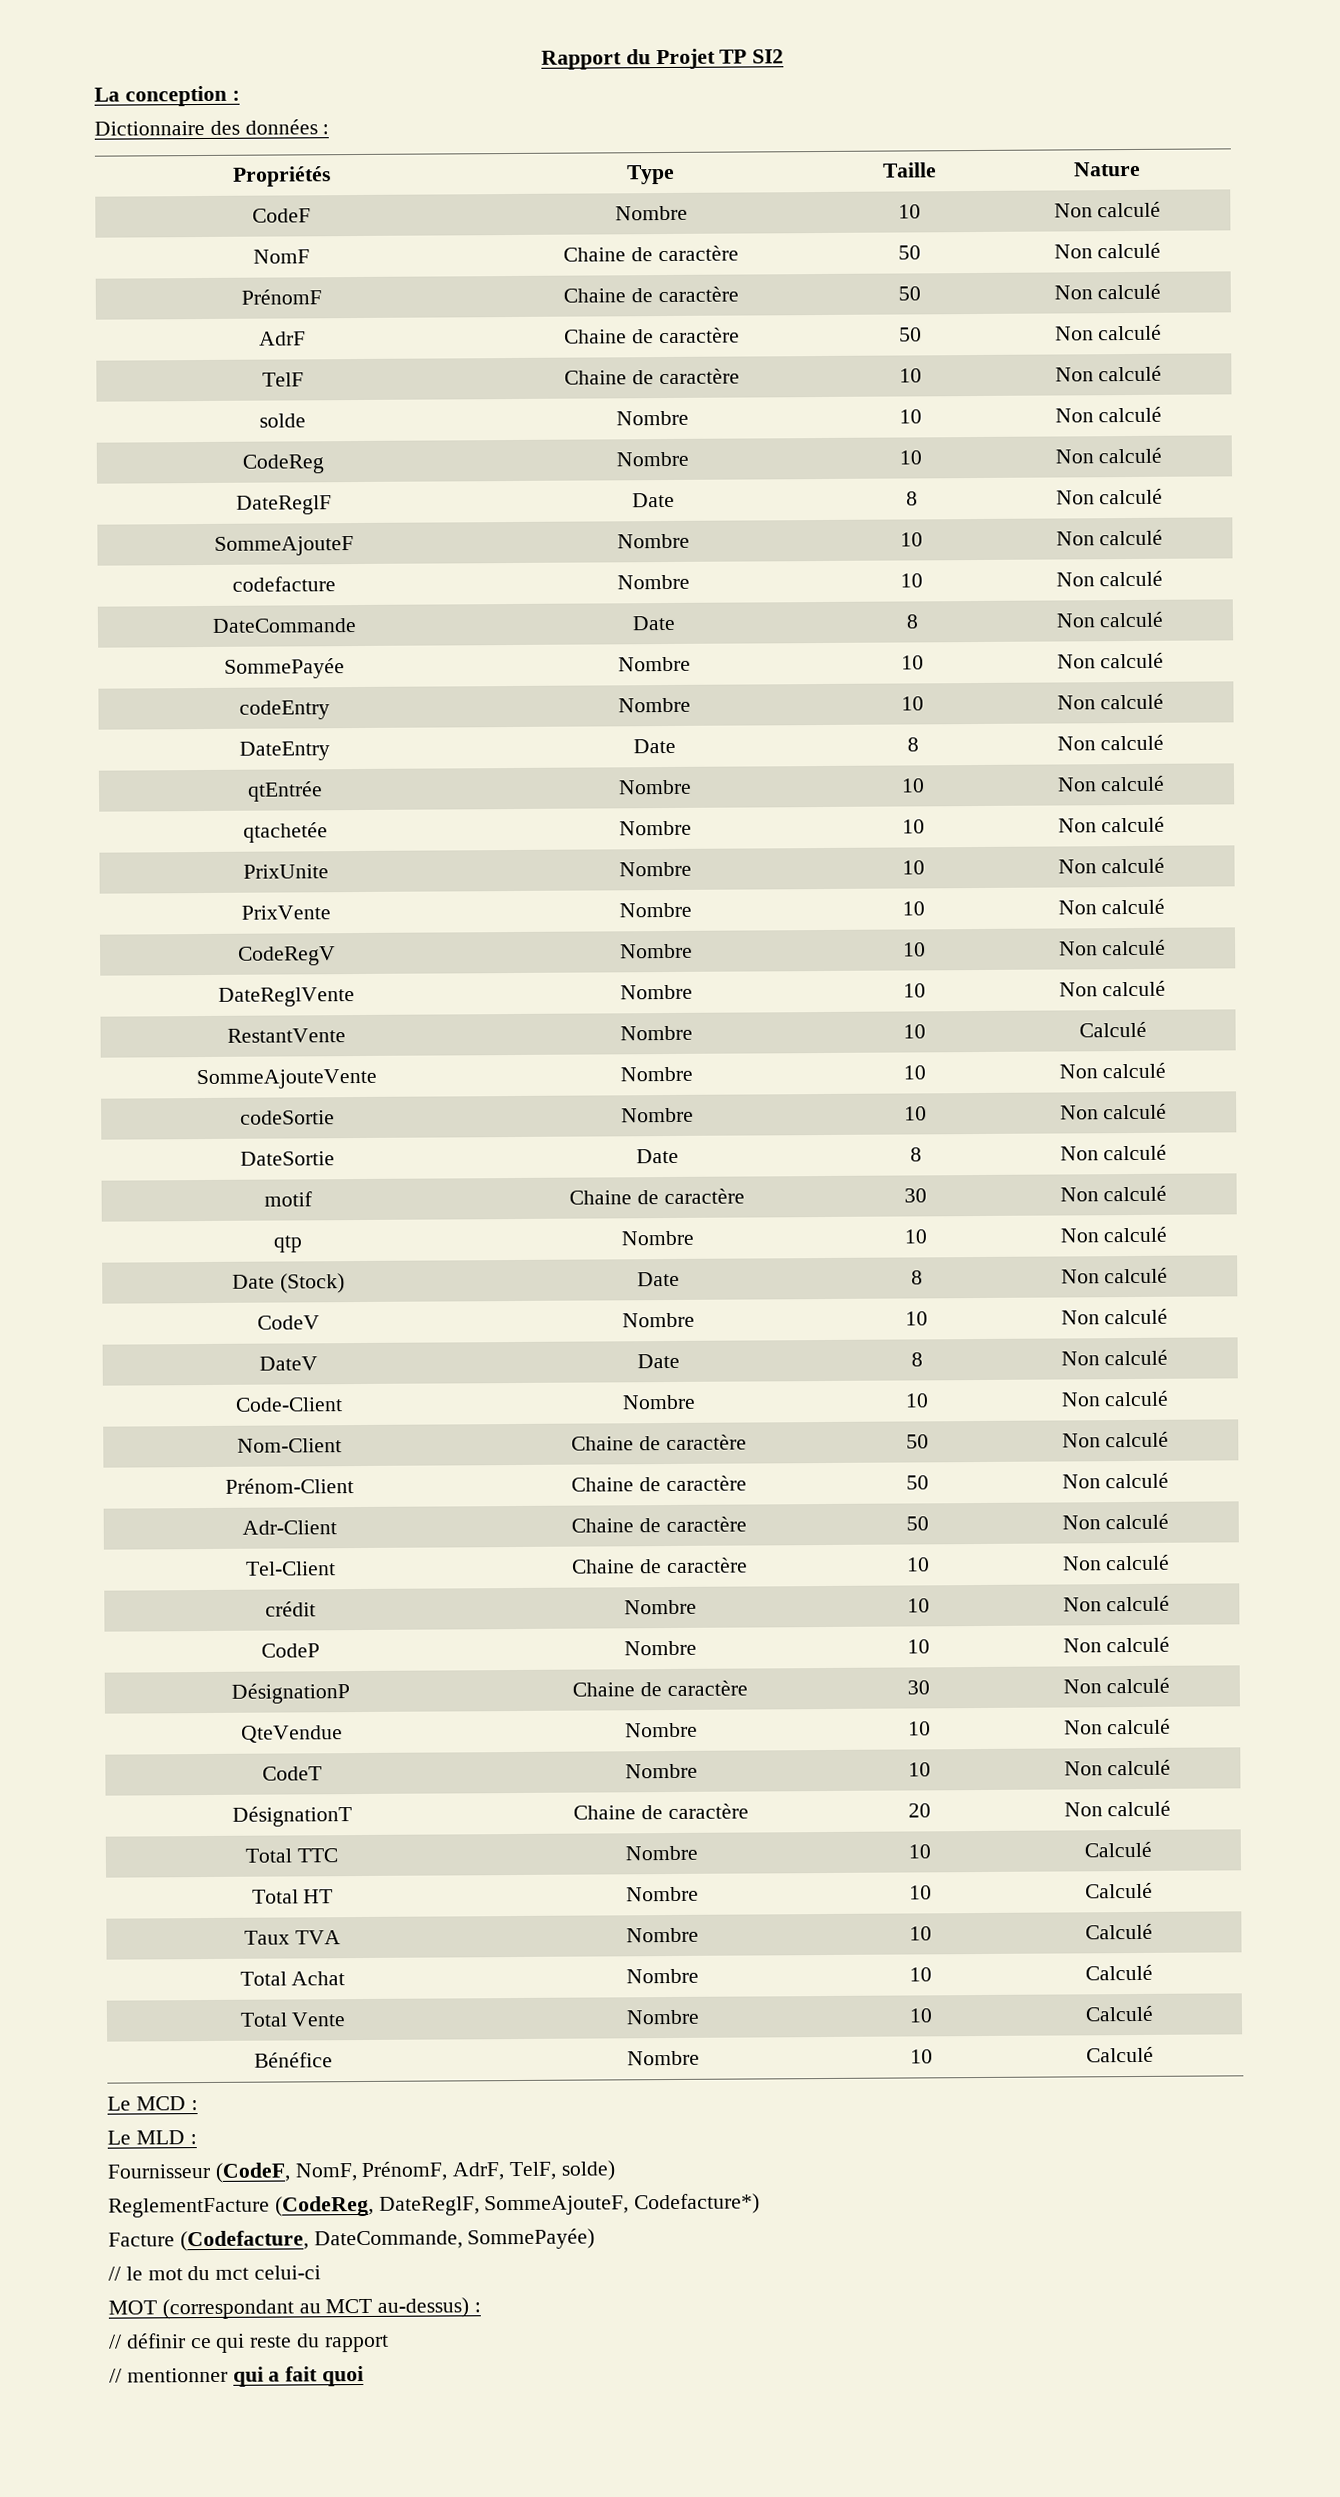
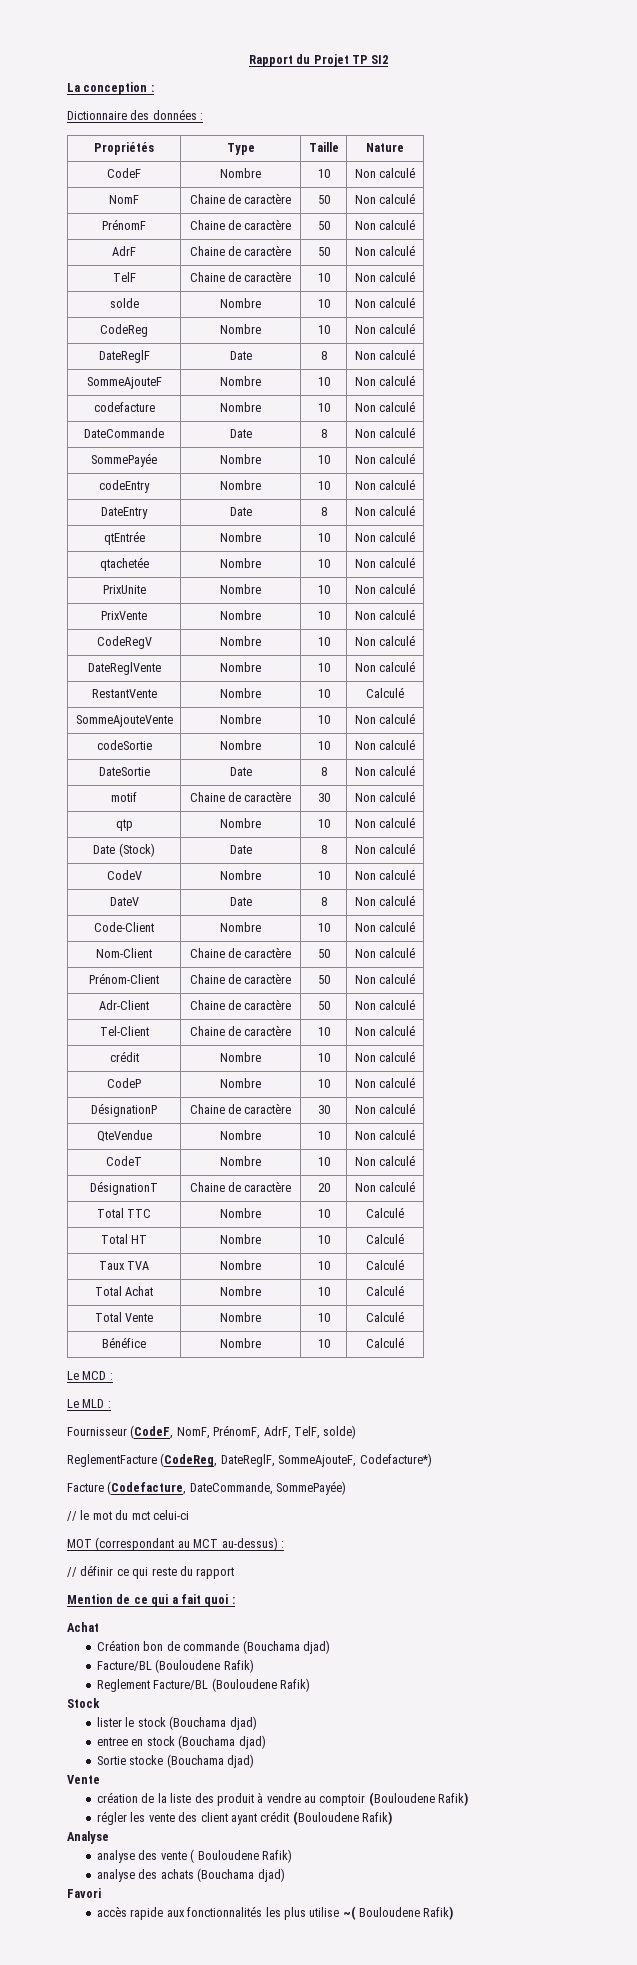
- // mentionner qui a fait quoi
+ Mention de ce qui a fait quoi :
+ Achat
+ Création bon de commande (Bouchama djad)
+ Facture/BL (Bouloudene Rafik)
+ Reglement Facture/BL (Bouloudene Rafik)
+ Stock
+ lister le stock (Bouchama djad)
+ entree en stock (Bouchama djad)
+ Sortie stocke (Bouchama djad)
+ Vente
+ création de la liste des produit à vendre au comptoir (Bouloudene Rafik)
+ régler les vente des client ayant crédit (Bouloudene Rafik)
+ Analyse
+ analyse des vente ( Bouloudene Rafik)
+ analyse des achats (Bouchama djad)
+ Favori
+ accès rapide aux fonctionnalités les plus utilise ~( Bouloudene Rafik)

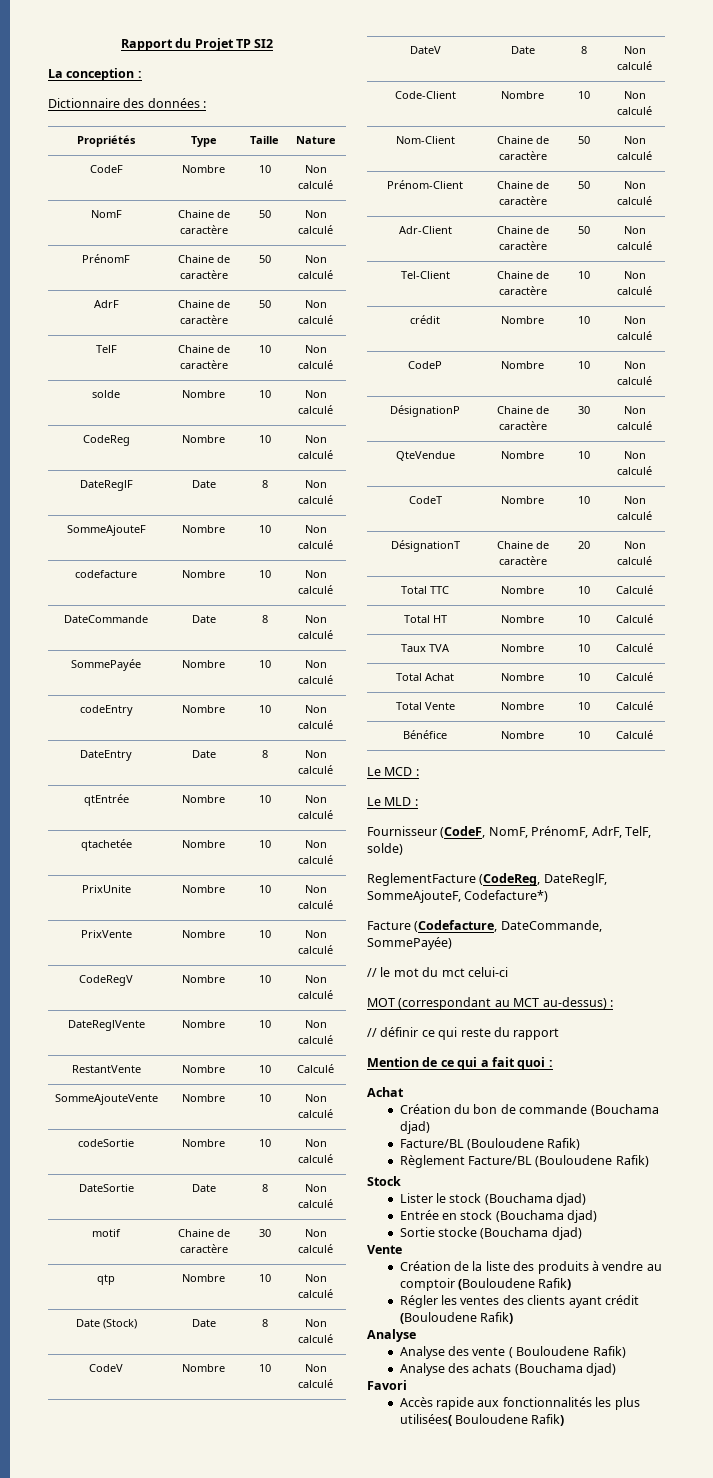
- Création bon de commande (Bouchama djad)
+ Création du bon de commande (Bouchama djad)
- Reglement Facture/BL (Bouloudene Rafik)
+ Règlement Facture/BL (Bouloudene Rafik)
- lister le stock (Bouchama djad)
+ Lister le stock (Bouchama djad)
- entree en stock (Bouchama djad)
+ Entrée en stock (Bouchama djad)
- création de la liste des produit à vendre au comptoir (Bouloudene Rafik)
+ Création de la liste des produits à vendre au comptoir (Bouloudene Rafik)
- régler les vente des client ayant crédit (Bouloudene Rafik)
+ Régler les ventes des clients ayant crédit (Bouloudene Rafik)
- analyse des vente ( Bouloudene Rafik)
+ Analyse des vente ( Bouloudene Rafik)
- analyse des achats (Bouchama djad)
+ Analyse des achats (Bouchama djad)
- accès rapide aux fonctionnalités les plus utilise ~( Bouloudene Rafik)
+ Accès rapide aux fonctionnalités les plus utilisées( Bouloudene Rafik)

